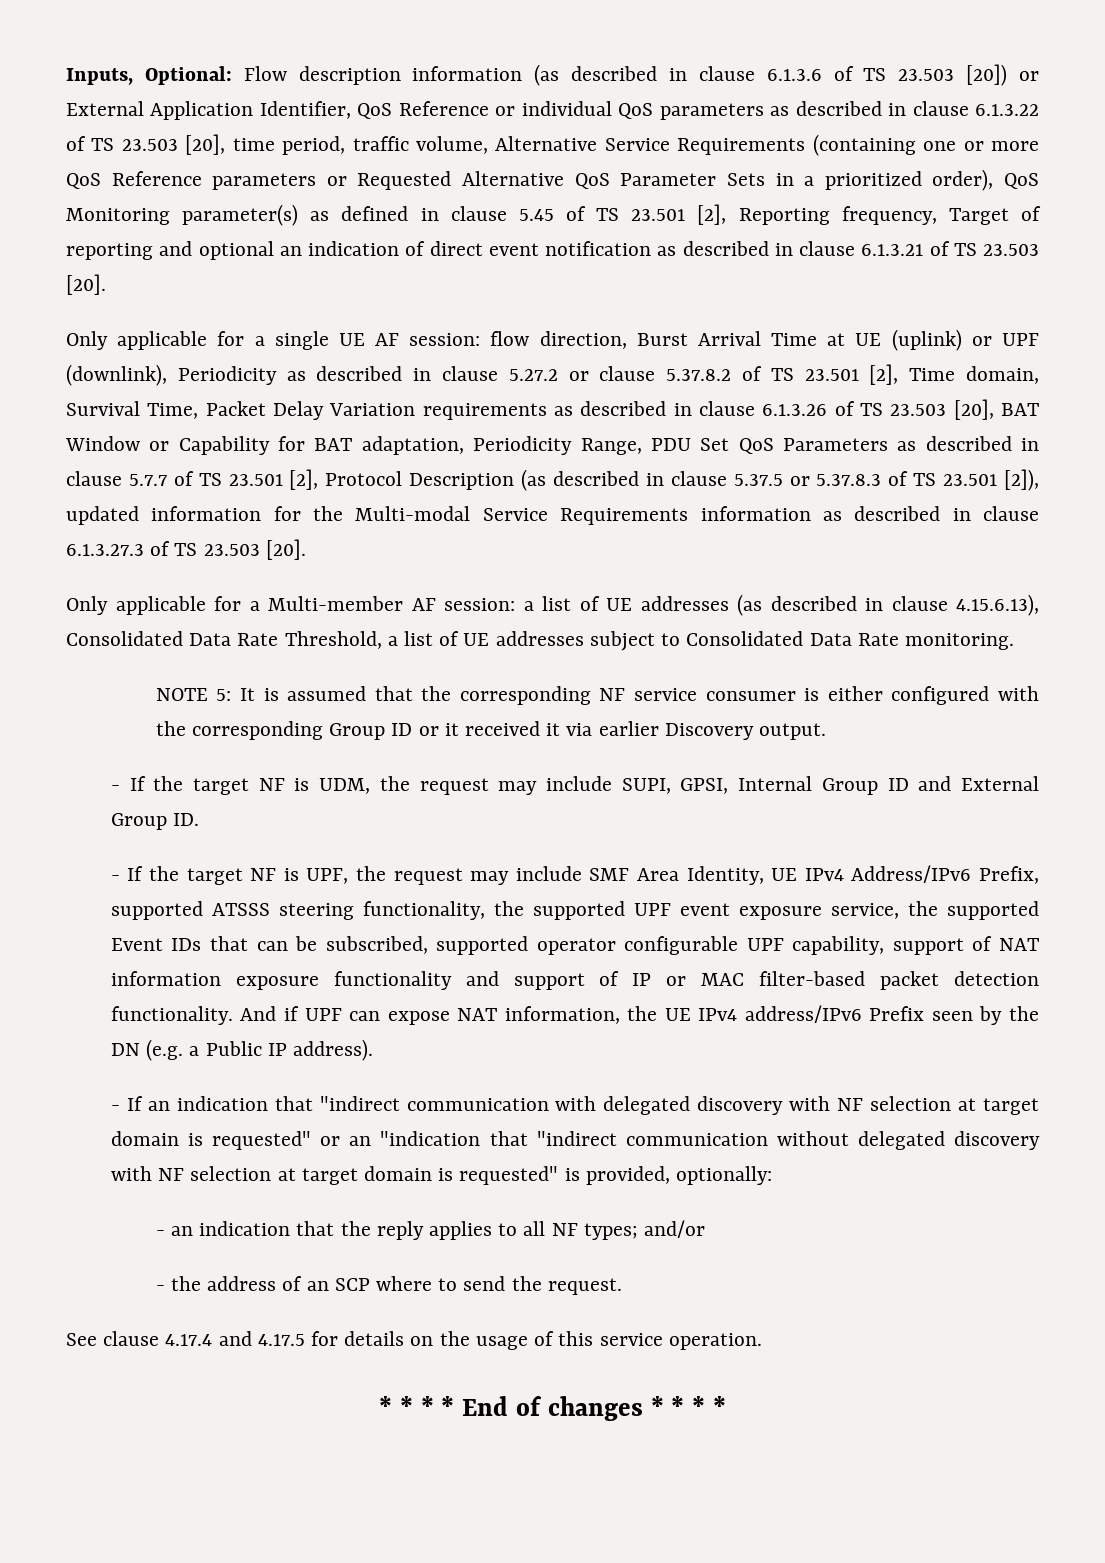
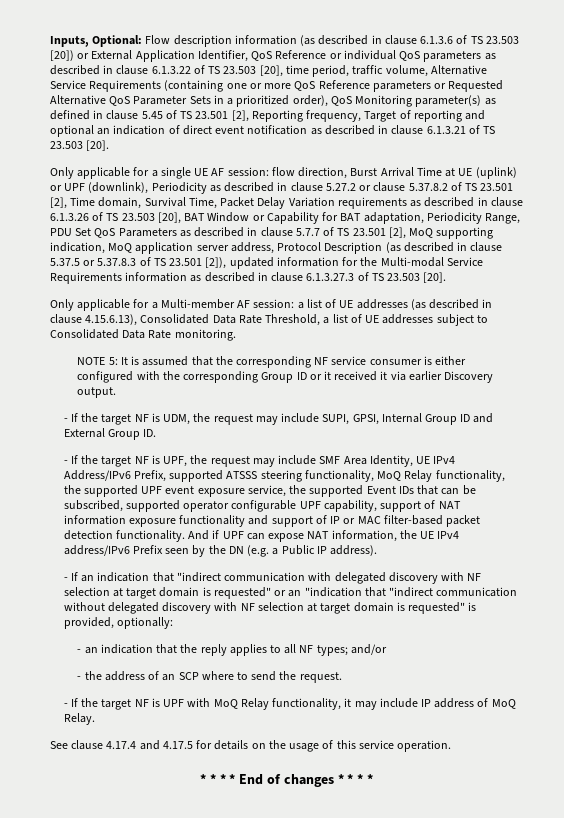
- flow direction, Burst Arrival Time at UE (uplink) or UPF (downlink), Periodicity as described in clause 5.27.2 or clause 5.37.8.2 of TS 23.501 [2], Time domain, Survival Time, Packet Delay Variation requirements as described in clause 6.1.3.26 of TS 23.503 [20], BAT Window or Capability for BAT adaptation, Periodicity Range, PDU Set QoS Parameters as described in clause 5.7.7 of TS 23.501 [2], Protocol Description (as described in clause 5.37.5 or 5.37.8.3 of TS 23.501 [2]), updated information for the Multi-modal Service Requirements information as described in clause 6.1.3.27.3 of TS 23.503 [20].
+ flow direction, Burst Arrival Time at UE (uplink) or UPF (downlink), Periodicity as described in clause 5.27.2 or clause 5.37.8.2 of TS 23.501 [2], Time domain, Survival Time, Packet Delay Variation requirements as described in clause 6.1.3.26 of TS 23.503 [20], BAT Window or Capability for BAT adaptation, Periodicity Range, PDU Set QoS Parameters as described in clause 5.7.7 of TS 23.501 [2], MoQ supporting indication, MoQ application server address, Protocol Description (as described in clause 5.37.5 or 5.37.8.3 of TS 23.501 [2]), updated information for the Multi-modal Service Requirements information as described in clause 6.1.3.27.3 of TS 23.503 [20].
- - If the target NF is UPF, the request may include SMF Area Identity, UE IPv4 Address/IPv6 Prefix, supported ATSSS steering functionality, the supported UPF event exposure service, the supported Event IDs that can be subscribed, supported operator configurable UPF capability, support of NAT information exposure functionality and support of IP or MAC filter-based packet detection functionality.
+ - If the target NF is UPF, the request may include SMF Area Identity, UE IPv4 Address/IPv6 Prefix, supported ATSSS steering functionality, MoQ Relay functionality, the supported UPF event exposure service, the supported Event IDs that can be subscribed, supported operator configurable UPF capability, support of NAT information exposure functionality and support of IP or MAC filter-based packet detection functionality.
+ - If the target NF is UPF with MoQ Relay functionality, it may include IP address of MoQ Relay.

